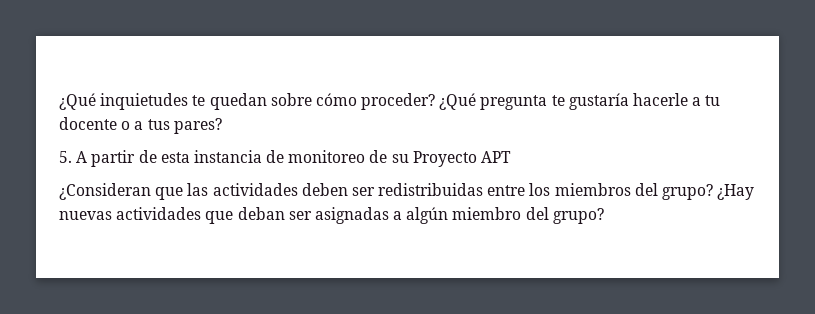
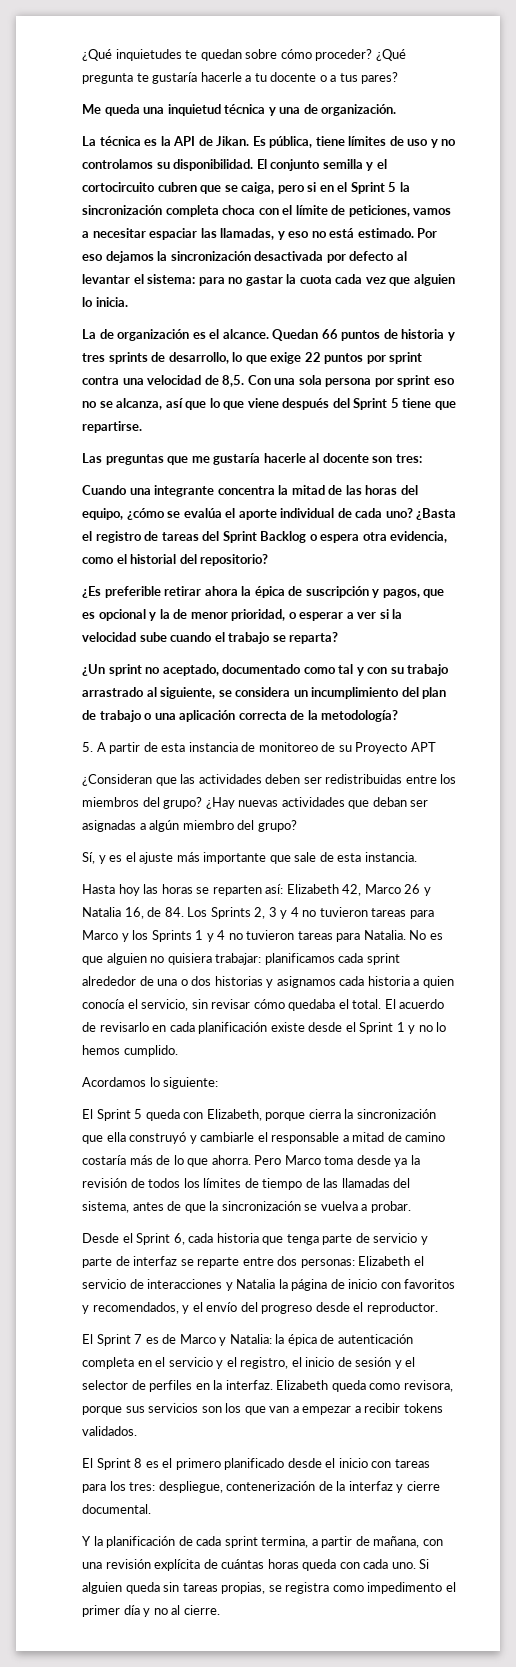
+ Me queda una inquietud técnica y una de organización.
+ La técnica es la API de Jikan. Es pública, tiene límites de uso y no controlamos su disponibilidad. El conjunto semilla y el cortocircuito cubren que se caiga, pero si en el Sprint 5 la sincronización completa choca con el límite de peticiones, vamos a necesitar espaciar las llamadas, y eso no está estimado. Por eso dejamos la sincronización desactivada por defecto al levantar el sistema: para no gastar la cuota cada vez que alguien lo inicia.
+ La de organización es el alcance. Quedan 66 puntos de historia y tres sprints de desarrollo, lo que exige 22 puntos por sprint contra una velocidad de 8,5. Con una sola persona por sprint eso no se alcanza, así que lo que viene después del Sprint 5 tiene que repartirse.
+ Las preguntas que me gustaría hacerle al docente son tres:
+ Cuando una integrante concentra la mitad de las horas del equipo, ¿cómo se evalúa el aporte individual de cada uno? ¿Basta el registro de tareas del Sprint Backlog o espera otra evidencia, como el historial del repositorio?
+ ¿Es preferible retirar ahora la épica de suscripción y pagos, que es opcional y la de menor prioridad, o esperar a ver si la velocidad sube cuando el trabajo se reparta?
+ ¿Un sprint no aceptado, documentado como tal y con su trabajo arrastrado al siguiente, se considera un incumplimiento del plan de trabajo o una aplicación correcta de la metodología?
+ Sí, y es el ajuste más importante que sale de esta instancia.
+ Hasta hoy las horas se reparten así: Elizabeth 42, Marco 26 y Natalia 16, de 84. Los Sprints 2, 3 y 4 no tuvieron tareas para Marco y los Sprints 1 y 4 no tuvieron tareas para Natalia. No es que alguien no quisiera trabajar: planificamos cada sprint alrededor de una o dos historias y asignamos cada historia a quien conocía el servicio, sin revisar cómo quedaba el total. El acuerdo de revisarlo en cada planificación existe desde el Sprint 1 y no lo hemos cumplido.
+ Acordamos lo siguiente:
+ El Sprint 5 queda con Elizabeth, porque cierra la sincronización que ella construyó y cambiarle el responsable a mitad de camino costaría más de lo que ahorra. Pero Marco toma desde ya la revisión de todos los límites de tiempo de las llamadas del sistema, antes de que la sincronización se vuelva a probar.
+ Desde el Sprint 6, cada historia que tenga parte de servicio y parte de interfaz se reparte entre dos personas: Elizabeth el servicio de interacciones y Natalia la página de inicio con favoritos y recomendados, y el envío del progreso desde el reproductor.
+ El Sprint 7 es de Marco y Natalia: la épica de autenticación completa en el servicio y el registro, el inicio de sesión y el selector de perfiles en la interfaz. Elizabeth queda como revisora, porque sus servicios son los que van a empezar a recibir tokens validados.
+ El Sprint 8 es el primero planificado desde el inicio con tareas para los tres: despliegue, contenerización de la interfaz y cierre documental.
+ Y la planificación de cada sprint termina, a partir de mañana, con una revisión explícita de cuántas horas queda con cada uno. Si alguien queda sin tareas propias, se registra como impedimento el primer día y no al cierre.

